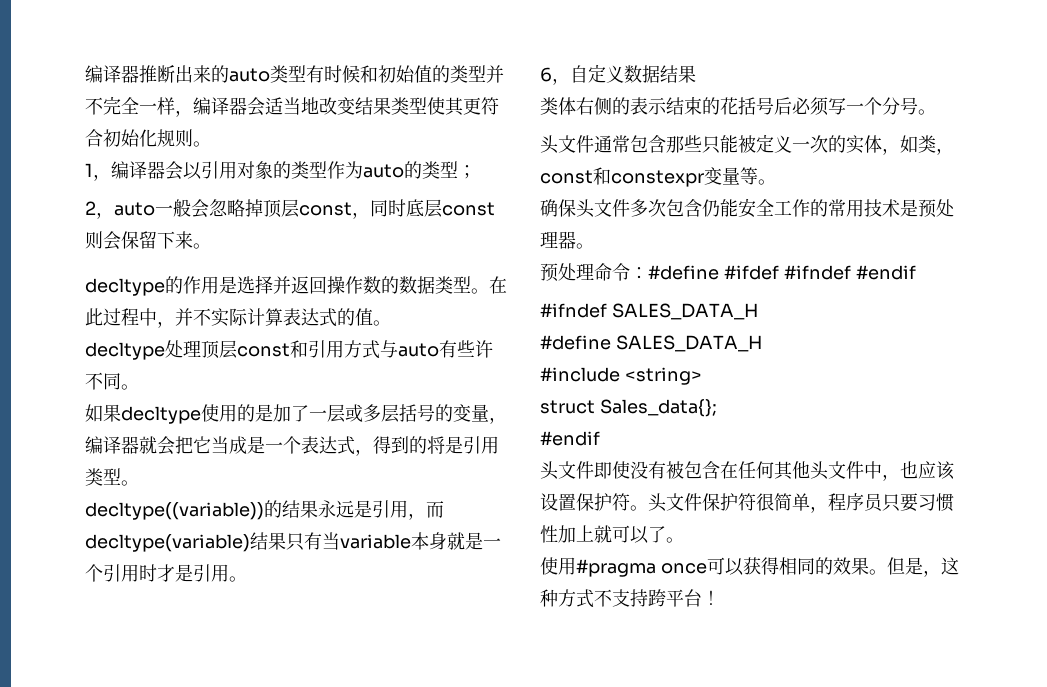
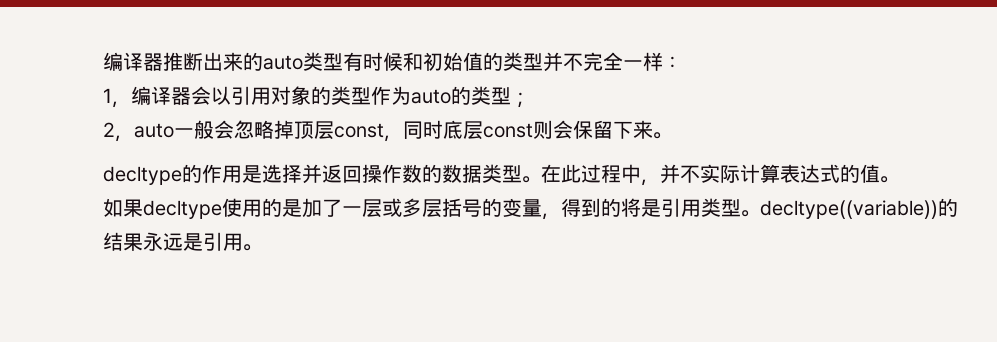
- 编译器推断出来的auto类型有时候和初始值的类型并不完全一样，编译器会适当地改变结果类型使其更符合初始化规则。
+ 编译器推断出来的auto类型有时候和初始值的类型并不完全一样：
- decltype处理顶层const和引用方式与auto有些许不同。
- 如果decltype使用的是加了一层或多层括号的变量，编译器就会把它当成是一个表达式，得到的将是引用类型。
- decltype((variable))的结果永远是引用，而decltype(variable)结果只有当variable本身就是一个引用时才是引用。
- 6，自定义数据结果
- 类体右侧的表示结束的花括号后必须写一个分号。
- 头文件通常包含那些只能被定义一次的实体，如类，const和constexpr变量等。
- 确保头文件多次包含仍能安全工作的常用技术是预处理器。
- 预处理命令：#define #ifdef #ifndef #endif
- #ifndef SALES_DATA_H
- #define SALES_DATA_H
- #include <string>
- struct Sales_data{};
- #endif
- 头文件即使没有被包含在任何其他头文件中，也应该设置保护符。头文件保护符很简单，程序员只要习惯性加上就可以了。
- 使用#pragma once可以获得相同的效果。但是，这种方式不支持跨平台！
+ 如果decltype使用的是加了一层或多层括号的变量，得到的将是引用类型。decltype((variable))的结果永远是引用。

